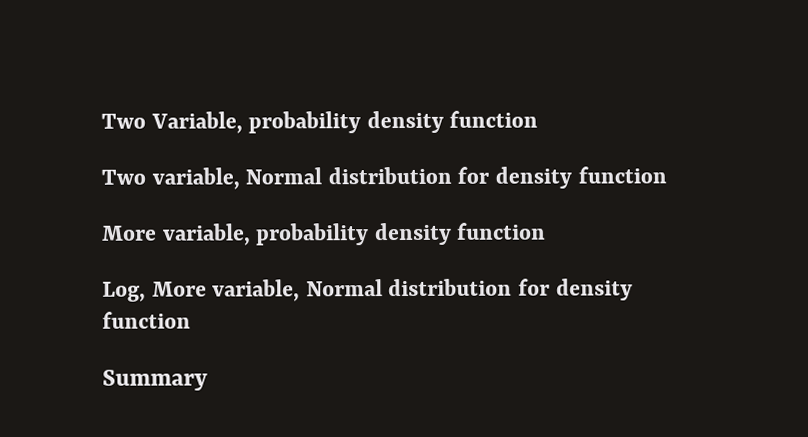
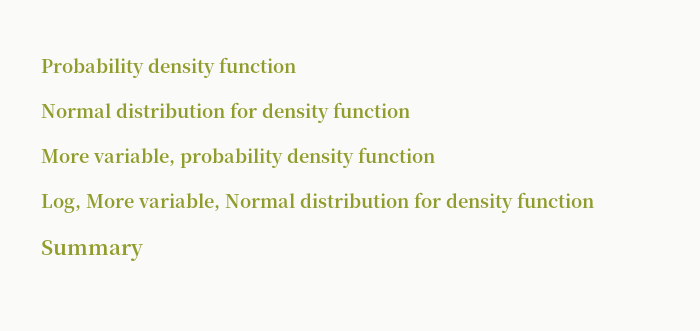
- Two Variable, probability density function
- Two variable, Normal distribution for density function
+ Probability density function
+ Normal distribution for density function

